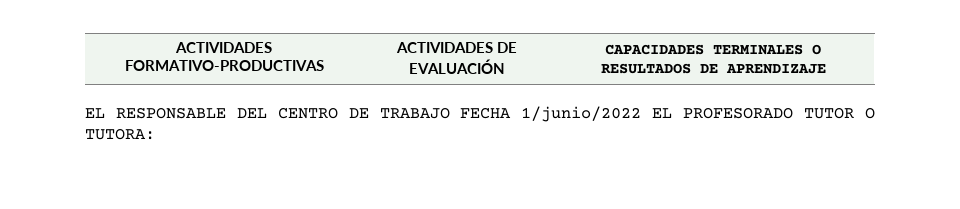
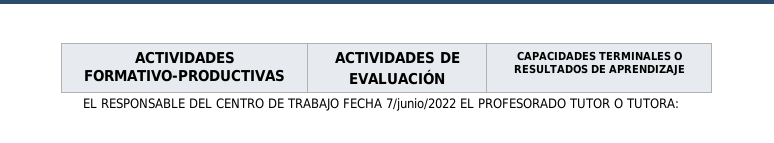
- EL RESPONSABLE DEL CENTRO DE TRABAJO FECHA 1/junio/2022 EL PROFESORADO TUTOR O TUTORA:
+ EL RESPONSABLE DEL CENTRO DE TRABAJO FECHA 7/junio/2022 EL PROFESORADO TUTOR O TUTORA:

